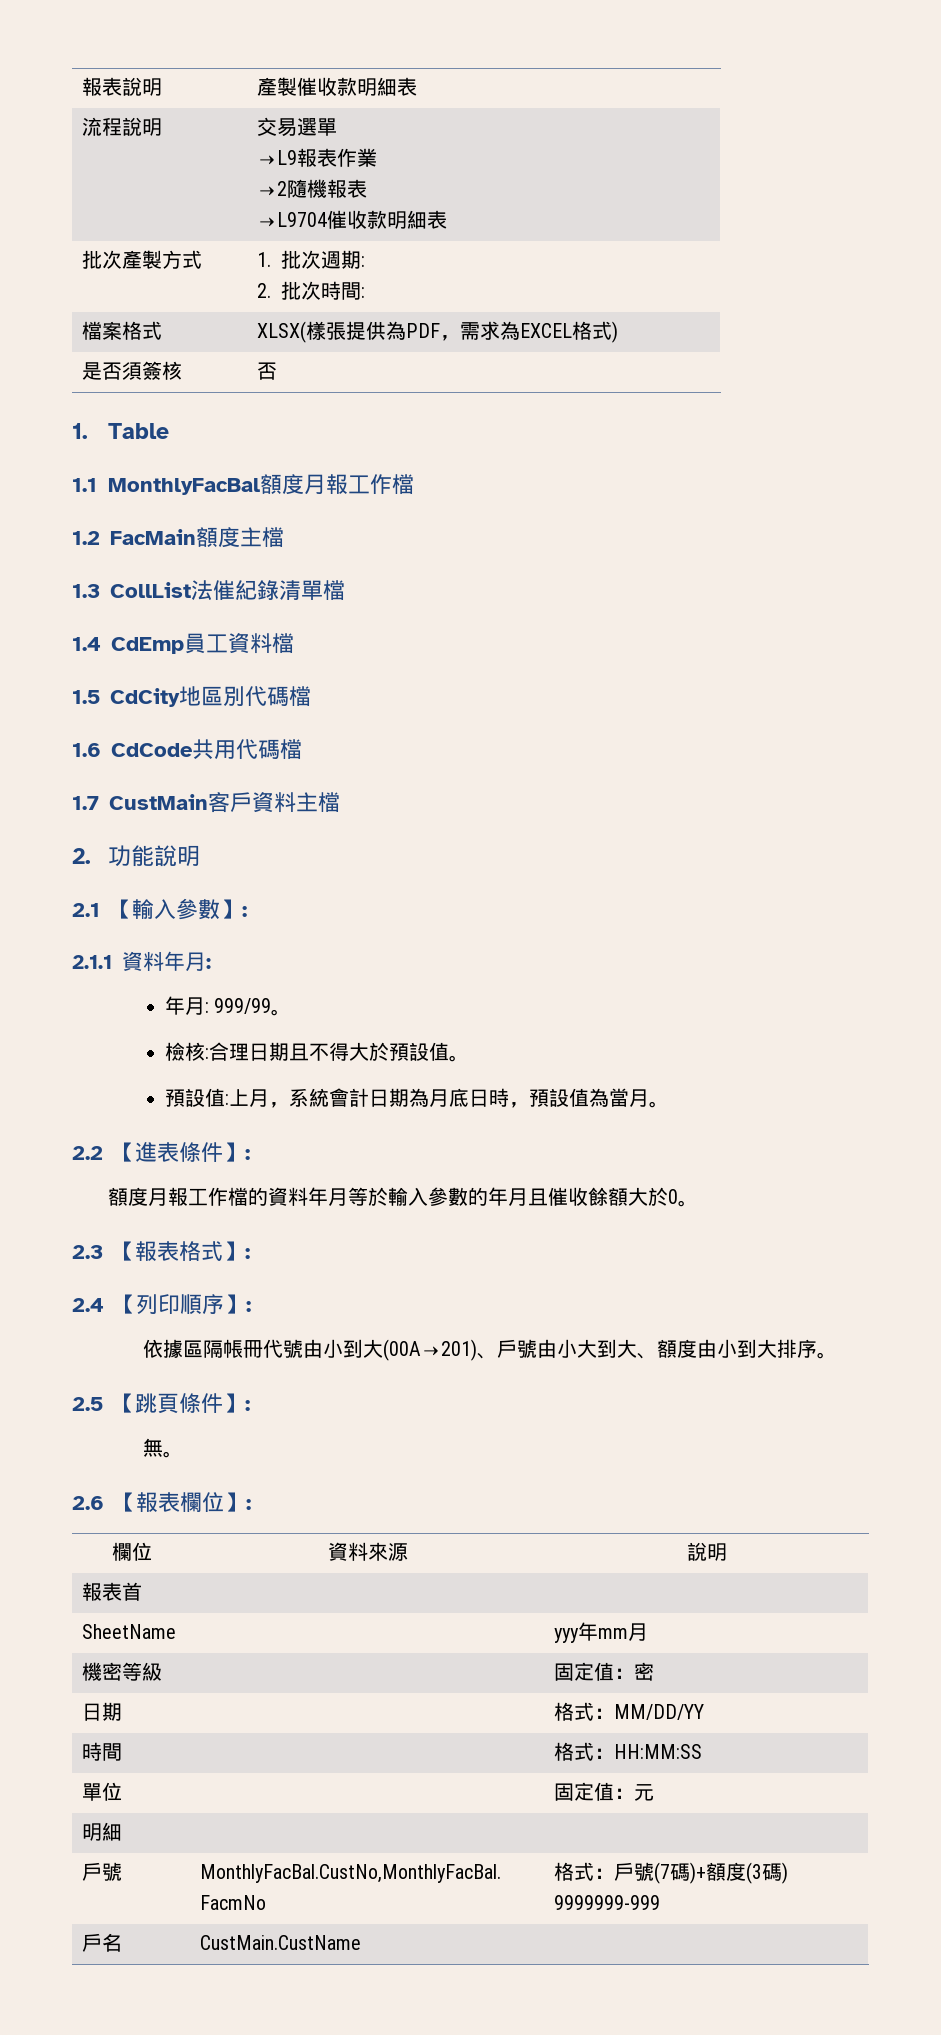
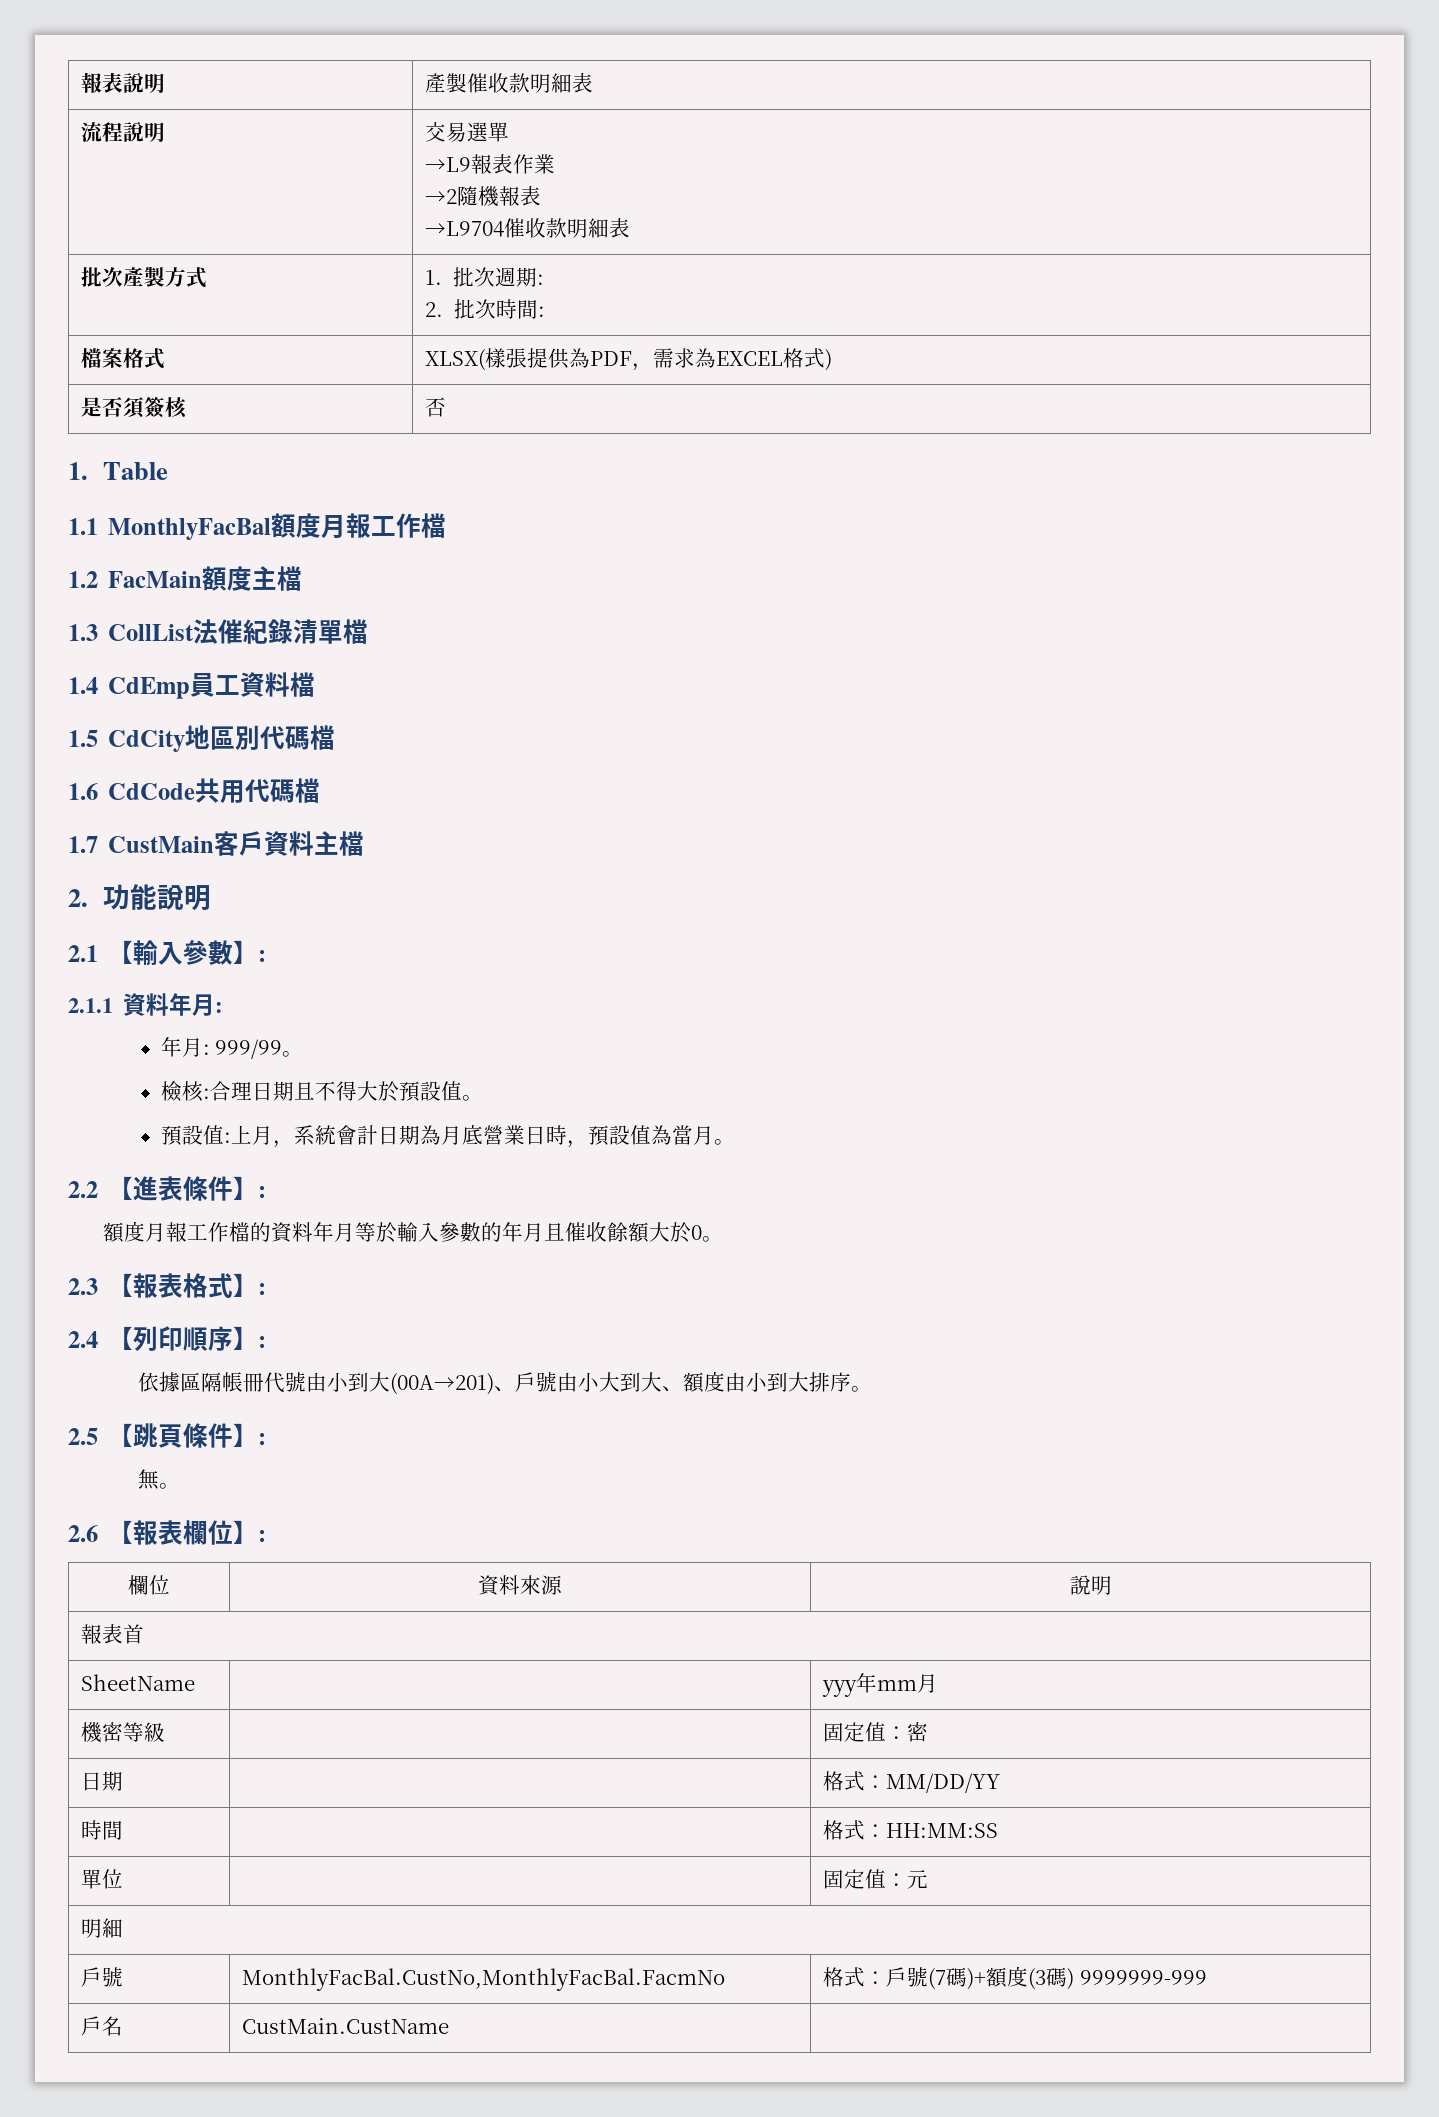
- 預設值:上月，系統會計日期為月底日時，預設值為當月。
+ 預設值:上月，系統會計日期為月底營業日時，預設值為當月。

